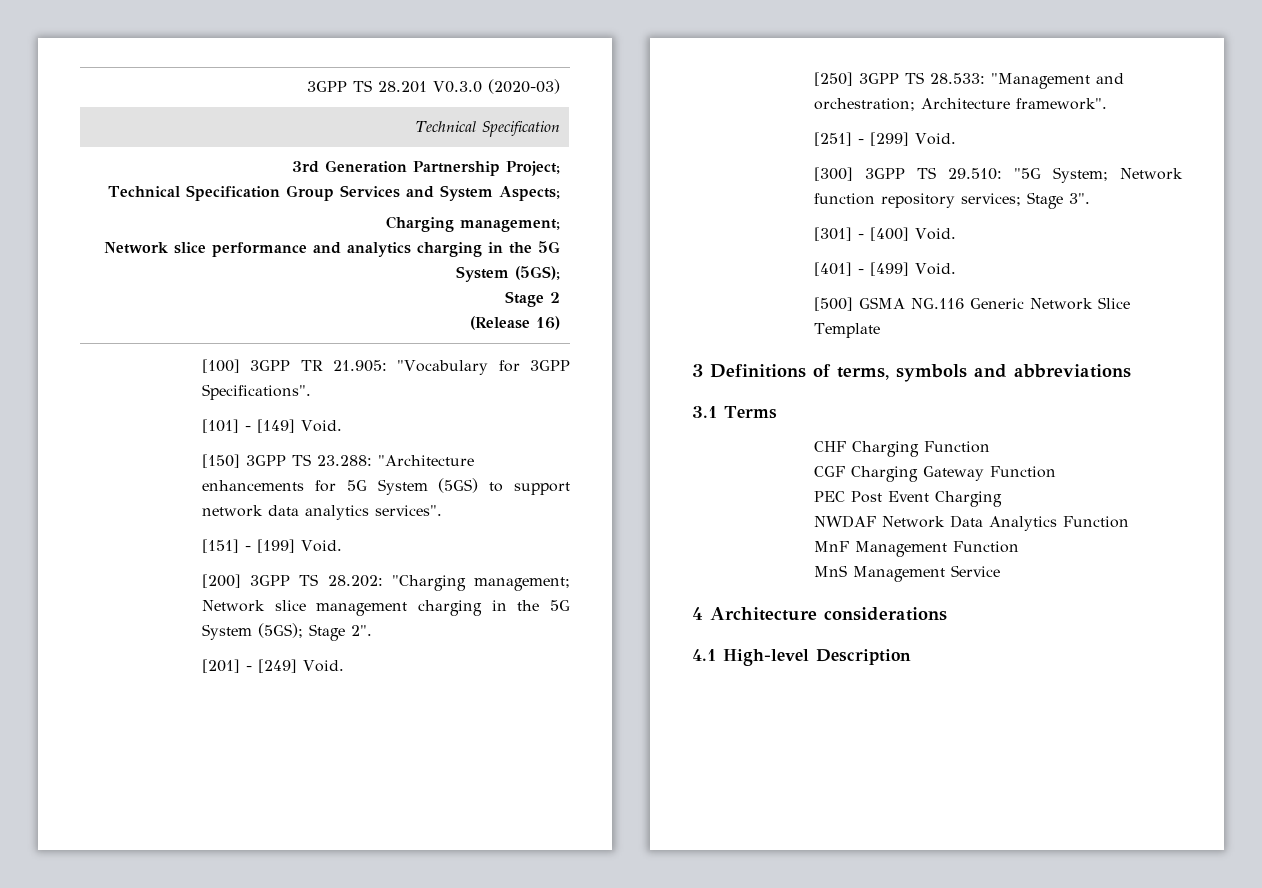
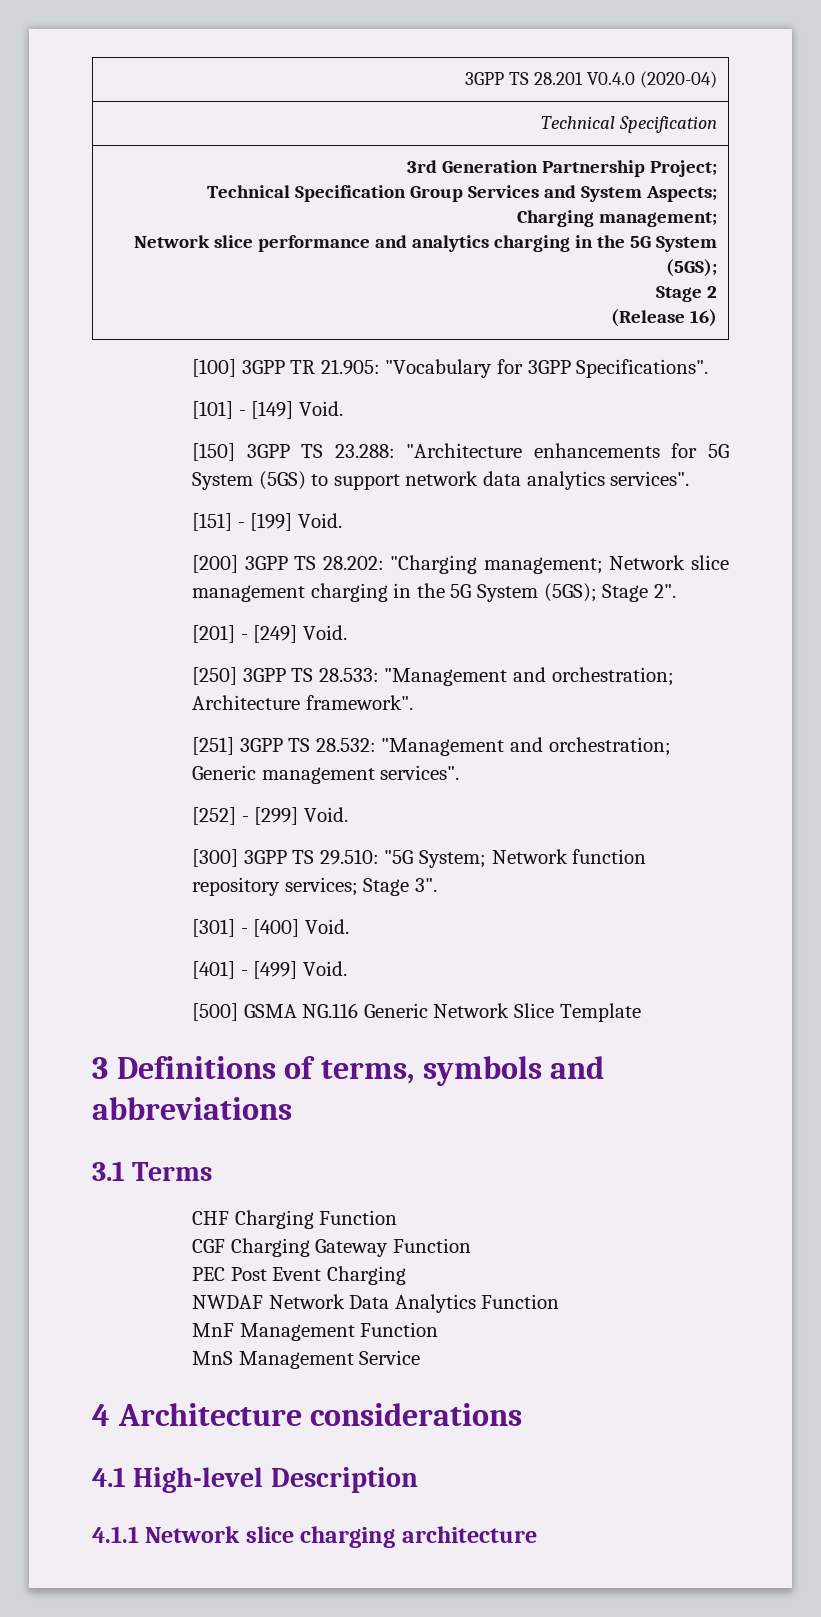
- 3GPP TS 28.201 V0.3.0 (2020-03)
+ 3GPP TS 28.201 V0.4.0 (2020-04)
- [251] - [299] Void.
+ [251] 3GPP TS 28.532: "Management and orchestration; Generic management services".
+ [252] - [299] Void.
+ 4.1.1 Network slice charging architecture

